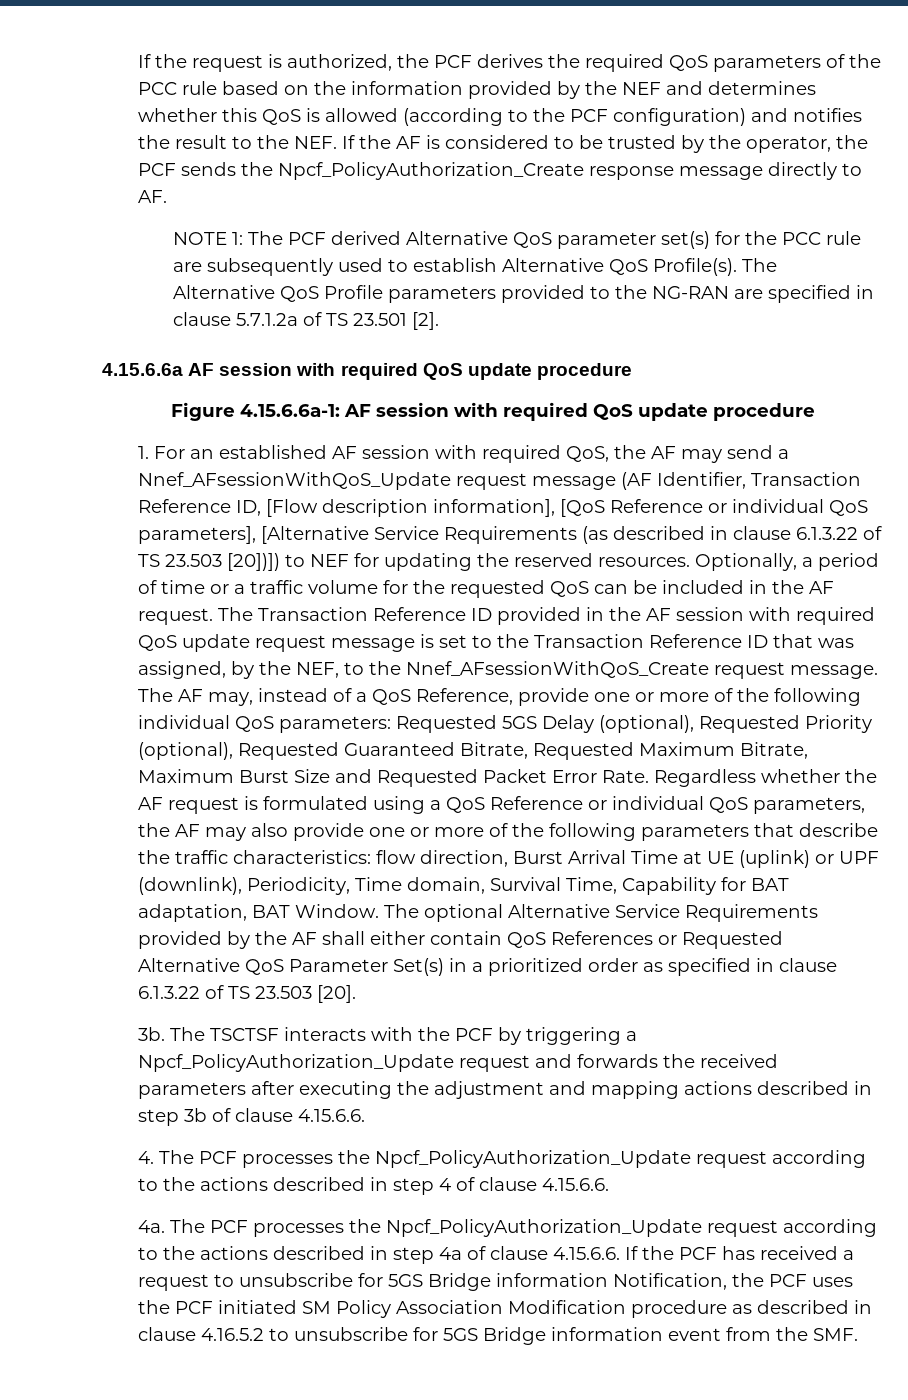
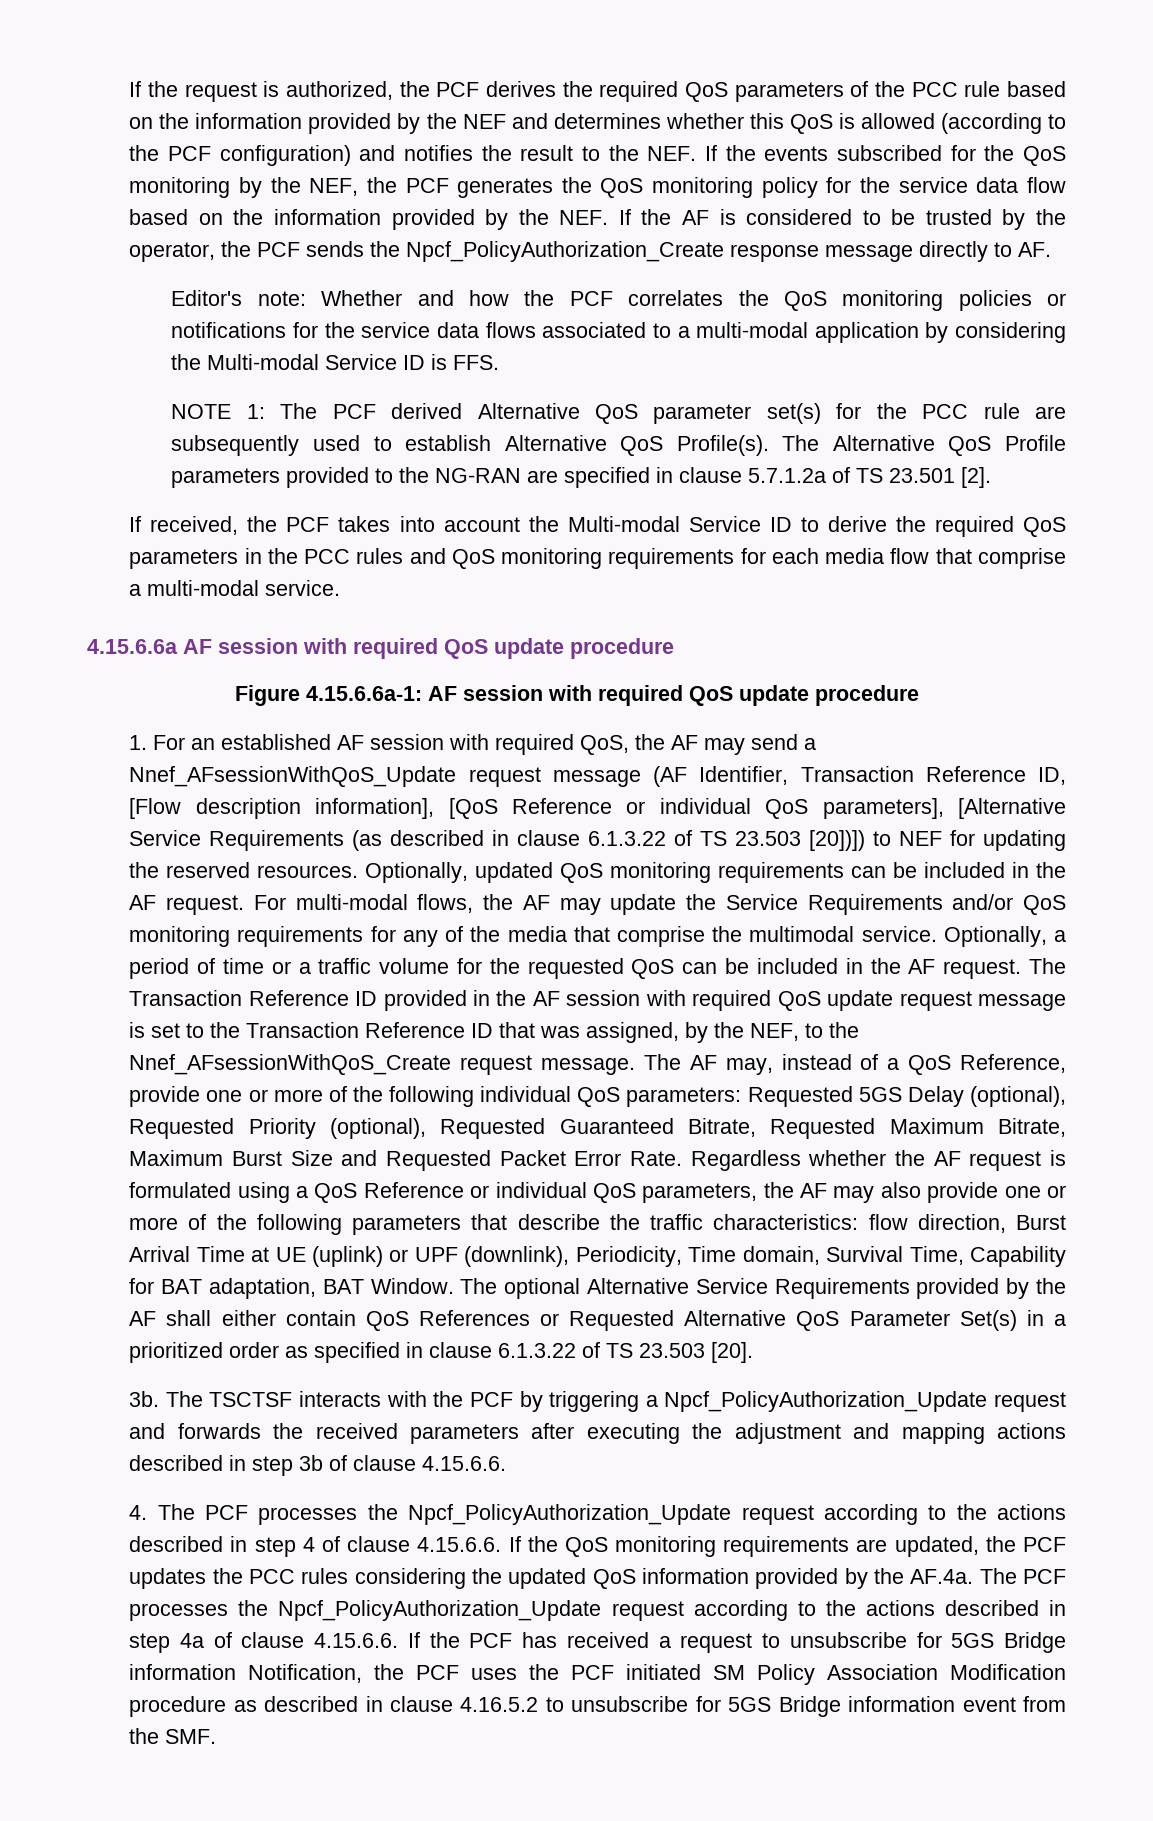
- If the request is authorized, the PCF derives the required QoS parameters of the PCC rule based on the information provided by the NEF and determines whether this QoS is allowed (according to the PCF configuration) and notifies the result to the NEF. If the AF is considered to be trusted by the operator, the PCF sends the Npcf_PolicyAuthorization_Create response message directly to AF.
+ If the request is authorized, the PCF derives the required QoS parameters of the PCC rule based on the information provided by the NEF and determines whether this QoS is allowed (according to the PCF configuration) and notifies the result to the NEF. If the events subscribed for the QoS monitoring by the NEF, the PCF generates the QoS monitoring policy for the service data flow based on the information provided by the NEF. If the AF is considered to be trusted by the operator, the PCF sends the Npcf_PolicyAuthorization_Create response message directly to AF.
+ Editor's note: Whether and how the PCF correlates the QoS monitoring policies or notifications for the service data flows associated to a multi-modal application by considering the Multi-modal Service ID is FFS.
+ If received, the PCF takes into account the Multi-modal Service ID to derive the required QoS parameters in the PCC rules and QoS monitoring requirements for each media flow that comprise a multi-modal service.
- Optionally, a period of time or a traffic volume for the requested QoS can be included in the AF request.
+ Optionally, updated QoS monitoring requirements can be included in the AF request. For multi-modal flows, the AF may update the Service Requirements and/or QoS monitoring requirements for any of the media that comprise the multimodal service. Optionally, a period of time or a traffic volume for the requested QoS can be included in the AF request.
- 4. The PCF processes the Npcf_PolicyAuthorization_Update request according to the actions described in step 4 of clause 4.15.6.6.
- 4a. The PCF processes the Npcf_PolicyAuthorization_Update request according to the actions described in step 4a of clause 4.15.6.6. If the PCF has received a request to unsubscribe for 5GS Bridge information Notification, the PCF uses the PCF initiated SM Policy Association Modification procedure as described in clause 4.16.5.2 to unsubscribe for 5GS Bridge information event from the SMF.
+ 4. The PCF processes the Npcf_PolicyAuthorization_Update request according to the actions described in step 4 of clause 4.15.6.6. If the QoS monitoring requirements are updated, the PCF updates the PCC rules considering the updated QoS information provided by the AF.4a. The PCF processes the Npcf_PolicyAuthorization_Update request according to the actions described in step 4a of clause 4.15.6.6. If the PCF has received a request to unsubscribe for 5GS Bridge information Notification, the PCF uses the PCF initiated SM Policy Association Modification procedure as described in clause 4.16.5.2 to unsubscribe for 5GS Bridge information event from the SMF.

